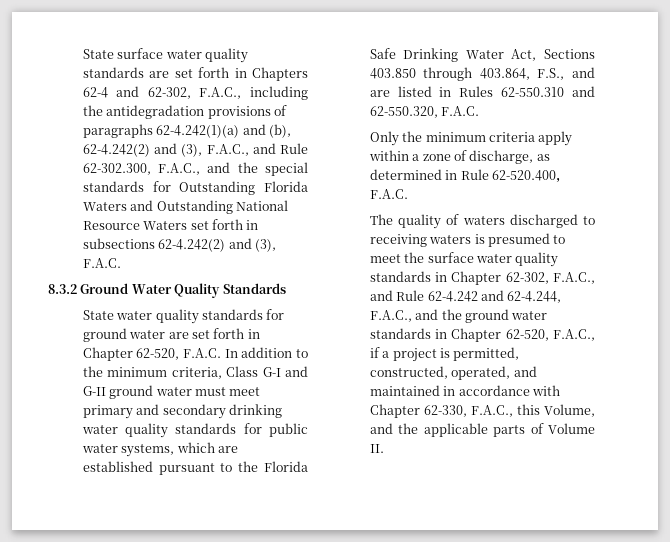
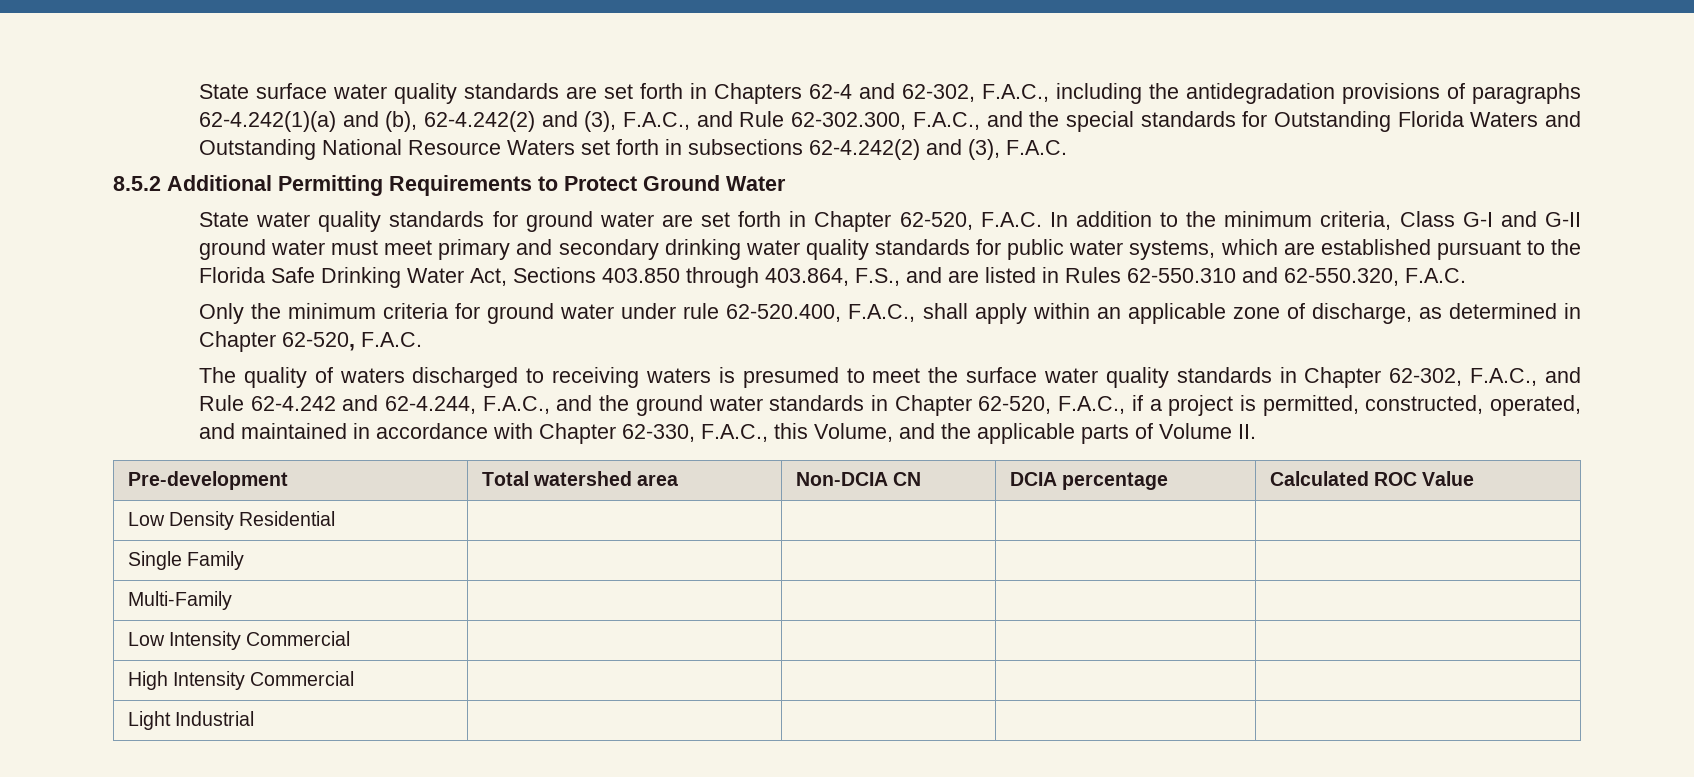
- 8.3.2 Ground Water Quality Standards
+ 8.5.2 Additional Permitting Requirements to Protect Ground Water
- Only the minimum criteria apply within a zone of discharge, as determined in Rule 62-520.400, F.A.C.
+ Only the minimum criteria for ground water under rule 62-520.400, F.A.C., shall apply within an applicable zone of discharge, as determined in Chapter 62-520, F.A.C.
+ Pre-development | Total watershed area | Non-DCIA CN | DCIA percentage | Calculated ROC Value
+ Low Density Residential | | | |
+ Single Family | | | |
+ Multi-Family | | | |
+ Low Intensity Commercial | | | |
+ High Intensity Commercial | | | |
+ Light Industrial | | | |

